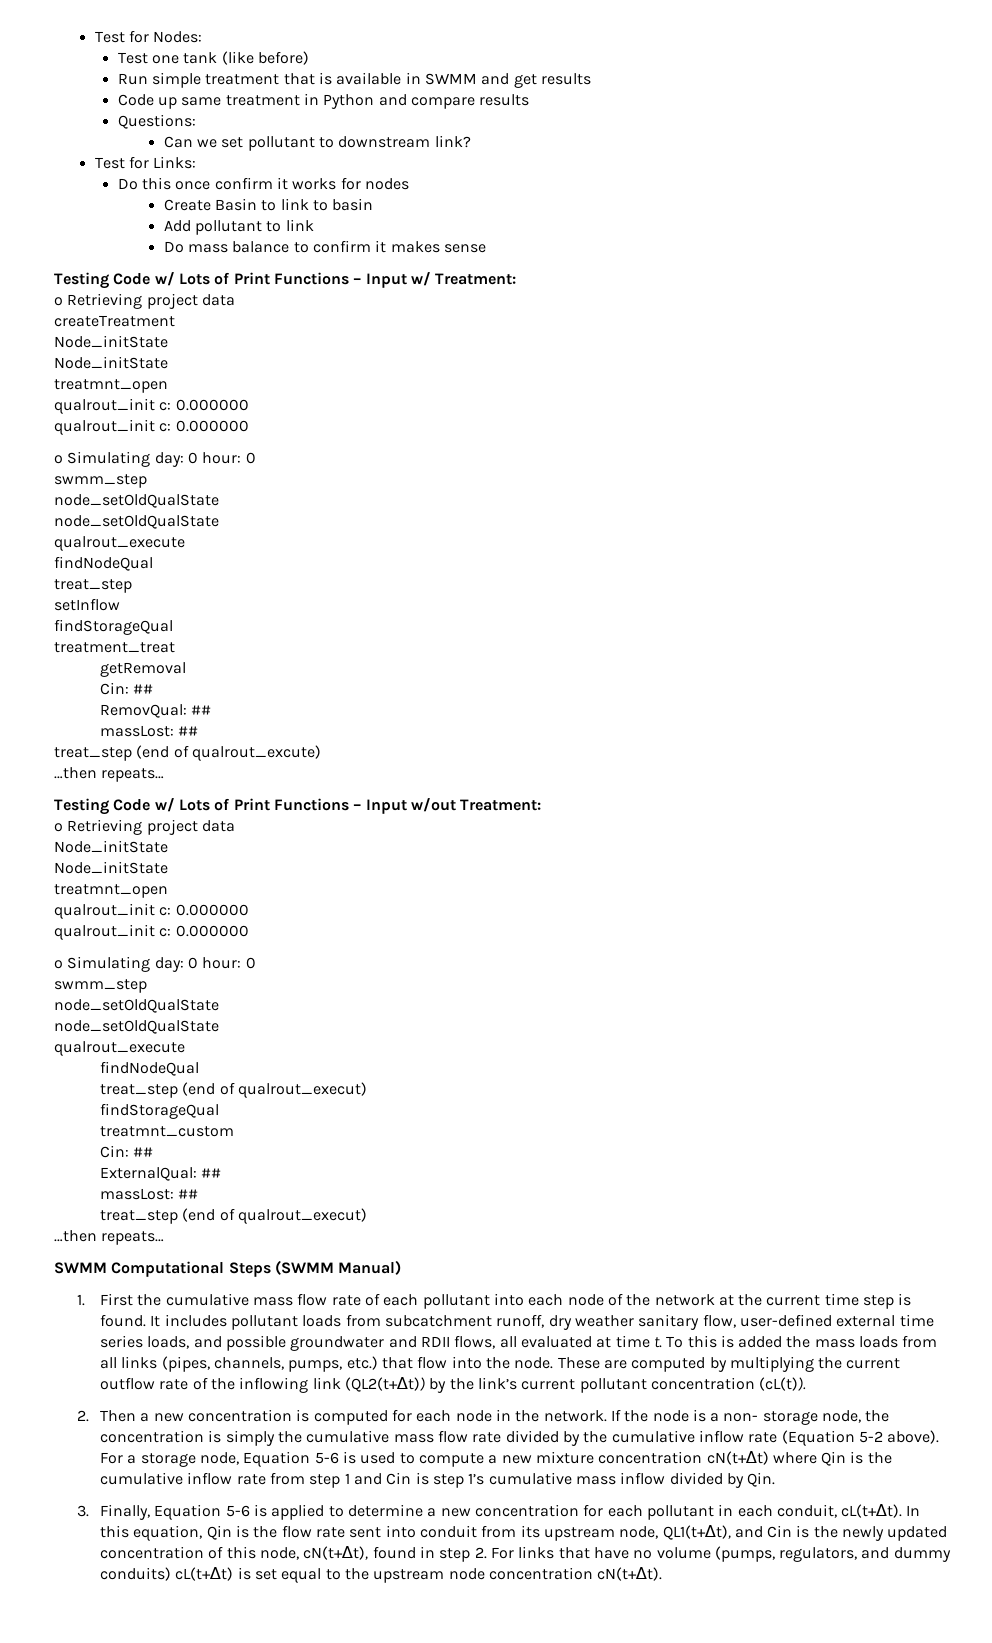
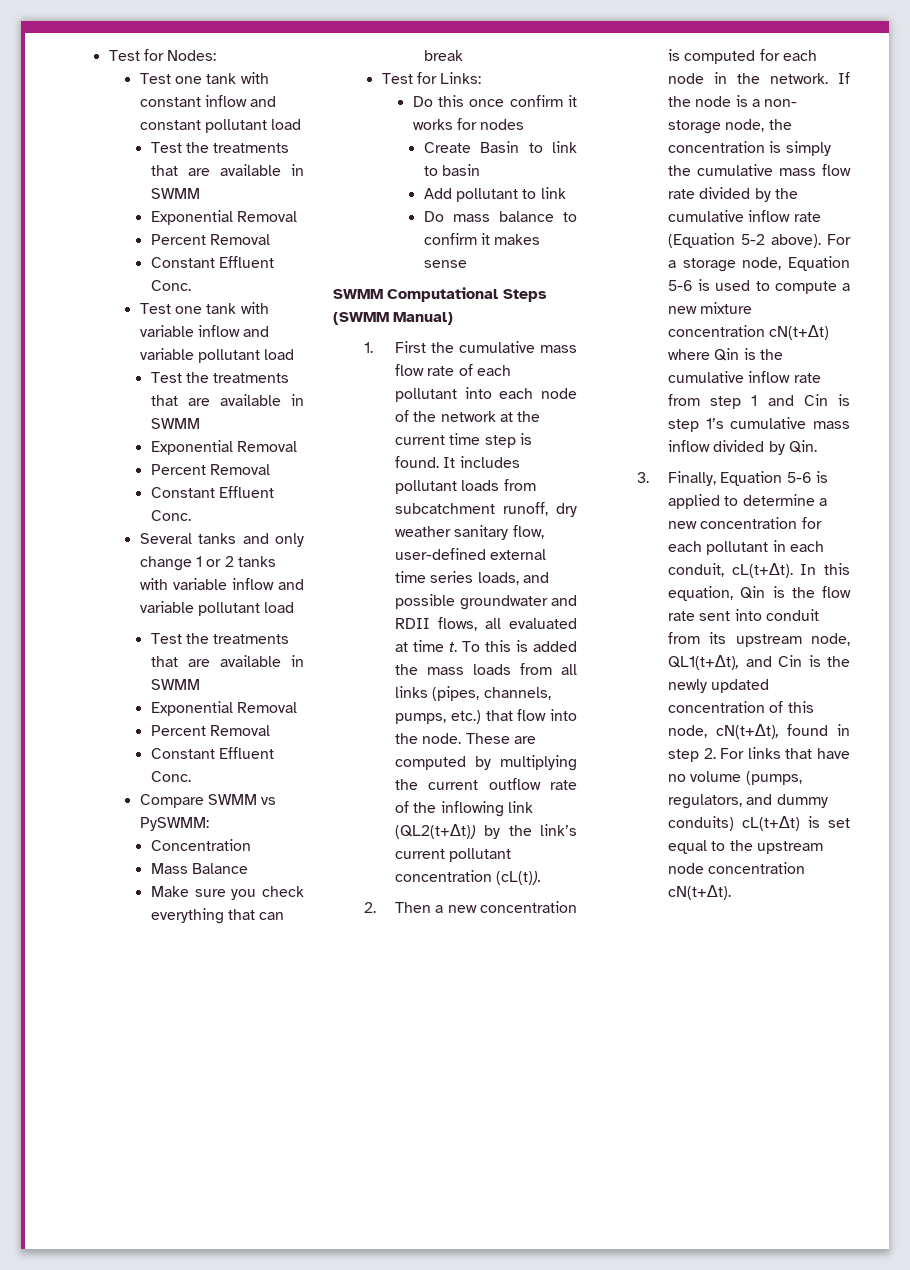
- Test one tank (like before)
- Run simple treatment that is available in SWMM and get results
- Code up same treatment in Python and compare results
- Questions:
- Can we set pollutant to downstream link?
+ Test one tank with constant inflow and constant pollutant load
+ Test the treatments that are available in SWMM
+ Exponential Removal
+ Percent Removal
+ Constant Effluent Conc.
+ Test one tank with variable inflow and variable pollutant load
+ Test the treatments that are available in SWMM
+ Exponential Removal
+ Percent Removal
+ Constant Effluent Conc.
+ Several tanks and only change 1 or 2 tanks with variable inflow and variable pollutant load
+ Test the treatments that are available in SWMM
+ Exponential Removal
+ Percent Removal
+ Constant Effluent Conc.
+ Compare SWMM vs PySWMM:
+ Concentration
+ Mass Balance
+ Make sure you check everything that can break
- Testing Code w/ Lots of Print Functions – Input w/ Treatment:
- o Retrieving project data
- createTreatment
- Node_initState
- Node_initState
- treatmnt_open
- qualrout_init c: 0.000000
- qualrout_init c: 0.000000
- o Simulating day: 0 hour: 0
- swmm_step
- node_setOldQualState
- node_setOldQualState
- qualrout_execute
- findNodeQual
- treat_step
- setInflow
- findStorageQual
- treatment_treat
- getRemoval
- Cin: ##
- RemovQual: ##
- massLost: ##
- treat_step (end of qualrout_excute)
- …then repeats…
- Testing Code w/ Lots of Print Functions – Input w/out Treatment:
- o Retrieving project data
- Node_initState
- Node_initState
- treatmnt_open
- qualrout_init c: 0.000000
- qualrout_init c: 0.000000
- o Simulating day: 0 hour: 0
- swmm_step
- node_setOldQualState
- node_setOldQualState
- qualrout_execute
- findNodeQual
- treat_step (end of qualrout_execut)
- findStorageQual
- treatmnt_custom
- Cin: ##
- ExternalQual: ##
- massLost: ##
- treat_step (end of qualrout_execut)
- …then repeats…

